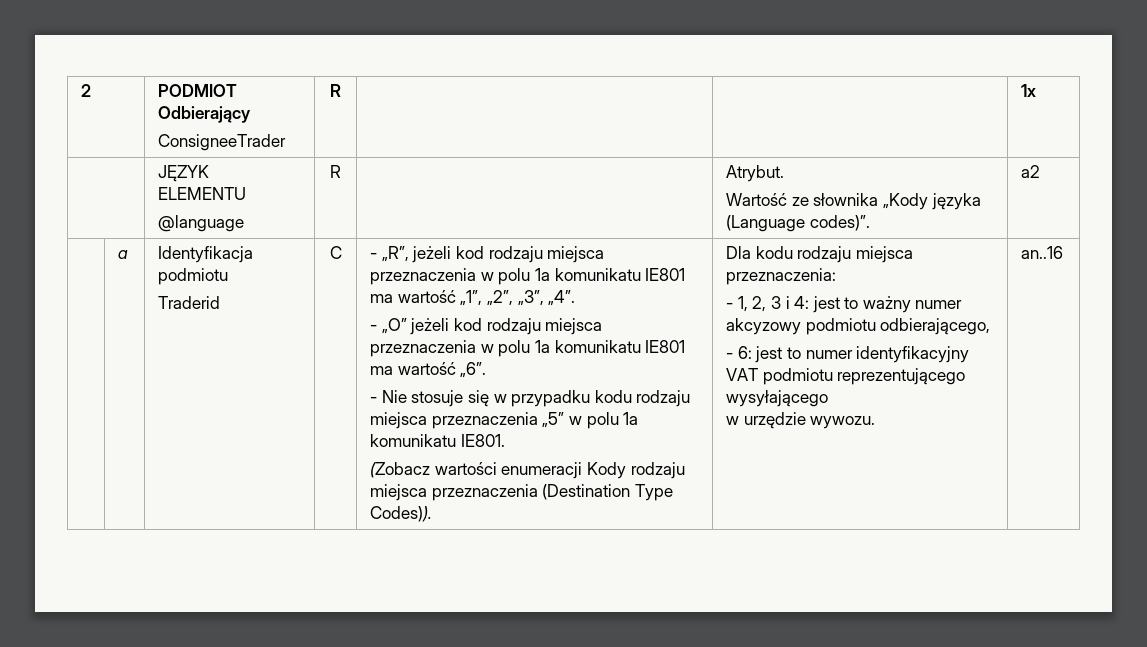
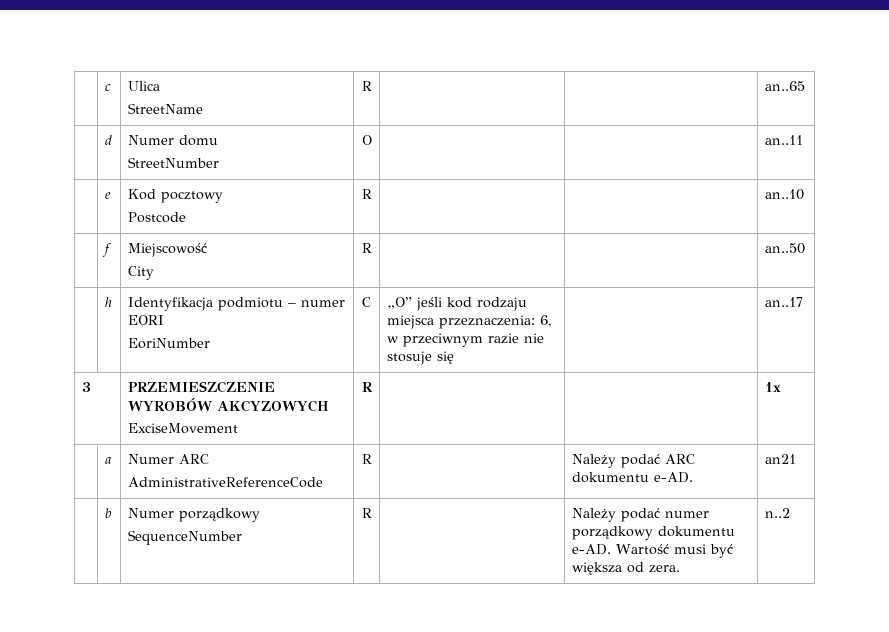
- 2 | PODMIOT Odbierający
- ConsigneeTrader | R | | | 1x
- | JĘZYK ELEMENTU
- @language | R | | Atrybut.
- Wartość ze słownika „Kody języka (Language codes)”. | a2
- | a | Identyfikacja podmiotu
- Traderid | C | - „R”, jeżeli kod rodzaju miejsca przeznaczenia w polu 1a komunikatu IE801 ma wartość „1”, „2”, „3”, „4”.
- - „O” jeżeli kod rodzaju miejsca przeznaczenia w polu 1a komunikatu IE801 ma wartość „6”.
- - Nie stosuje się w przypadku kodu rodzaju miejsca przeznaczenia „5” w polu 1a komunikatu IE801.
- (Zobacz wartości enumeracji Kody rodzaju miejsca przeznaczenia (Destination Type Codes)). | Dla kodu rodzaju miejsca przeznaczenia:
- - 1, 2, 3 i 4: jest to ważny numer akcyzowy podmiotu odbierającego,
- - 6: jest to numer identyfikacyjny VAT podmiotu reprezentującego wysyłającego
- w urzędzie wywozu. | an..16
+ | c | Ulica
+ StreetName | R | | | an..65
+ | d | Numer domu
+ StreetNumber | O | | | an..11
+ | e | Kod pocztowy
+ Postcode | R | | | an..10
+ | f | Miejscowość
+ City | R | | | an..50
+ | h | Identyfikacja podmiotu – numer EORI
+ EoriNumber | C | „O” jeśli kod rodzaju miejsca przeznaczenia: 6, w przeciwnym razie nie stosuje się | | an..17
+ 3 | PRZEMIESZCZENIE WYROBÓW AKCYZOWYCH
+ ExciseMovement | R | | | 1x
+ | a | Numer ARC
+ AdministrativeReferenceCode | R | | Należy podać ARC dokumentu e-AD. | an21
+ | b | Numer porządkowy
+ SequenceNumber | R | | Należy podać numer porządkowy dokumentu e-AD. Wartość musi być większa od zera. | n..2

